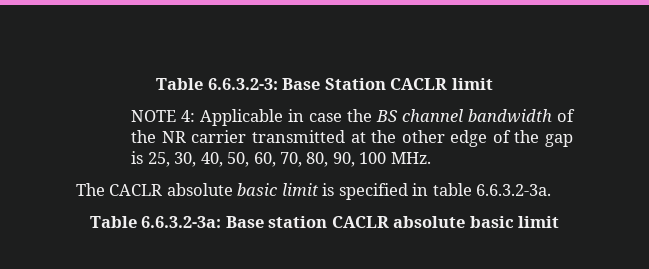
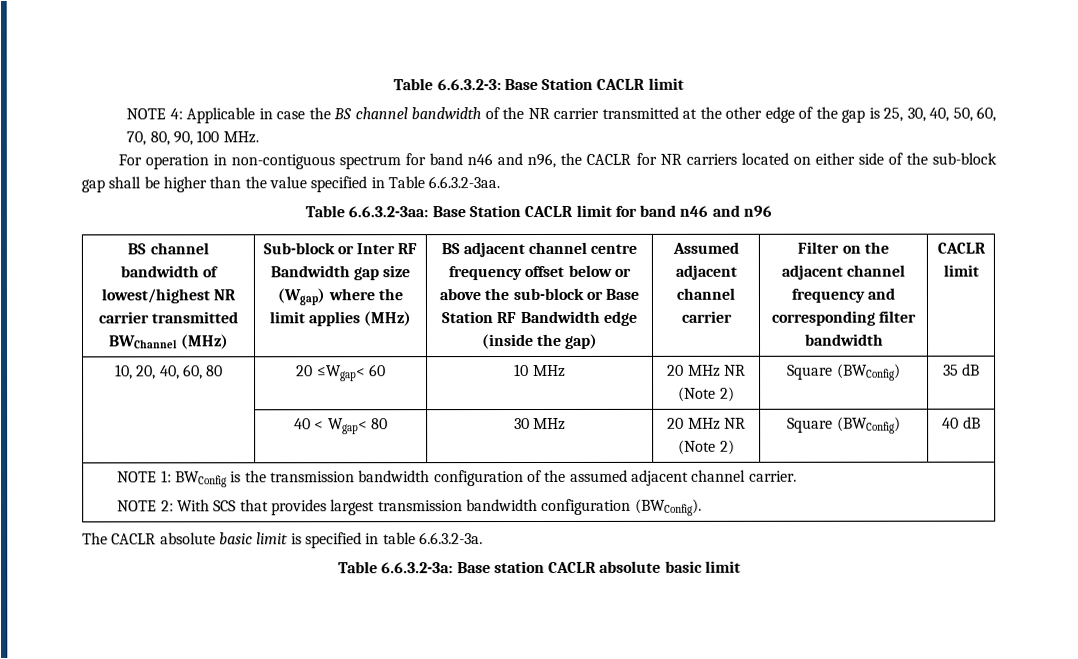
+ For operation in non-contiguous spectrum for band n46 and n96, the CACLR for NR carriers located on either side of the sub-block gap shall be higher than the value specified in Table 6.6.3.2-3aa.
+ Table 6.6.3.2-3aa: Base Station CACLR limit for band n46 and n96
+ BS channel bandwidth of lowest/highest NR carrier transmitted BWChannel (MHz) | Sub-block or Inter RF Bandwidth gap size (Wgap) where the limit applies (MHz) | BS adjacent channel centre frequency offset below or above the sub-block or Base Station RF Bandwidth edge (inside the gap) | Assumed adjacent channel carrier | Filter on the adjacent channel frequency and corresponding filter bandwidth | CACLR limit
+ 10, 20, 40, 60, 80 | 20 ≤Wgap< 60 | 10 MHz | 20 MHz NR (Note 2) | Square (BWConfig) | 35 dB
+ | 40 < Wgap< 80 | 30 MHz | 20 MHz NR (Note 2) | Square (BWConfig) | 40 dB
+ NOTE 1: BWConfig is the transmission bandwidth configuration of the assumed adjacent channel carrier.
+ NOTE 2: With SCS that provides largest transmission bandwidth configuration (BWConfig).

